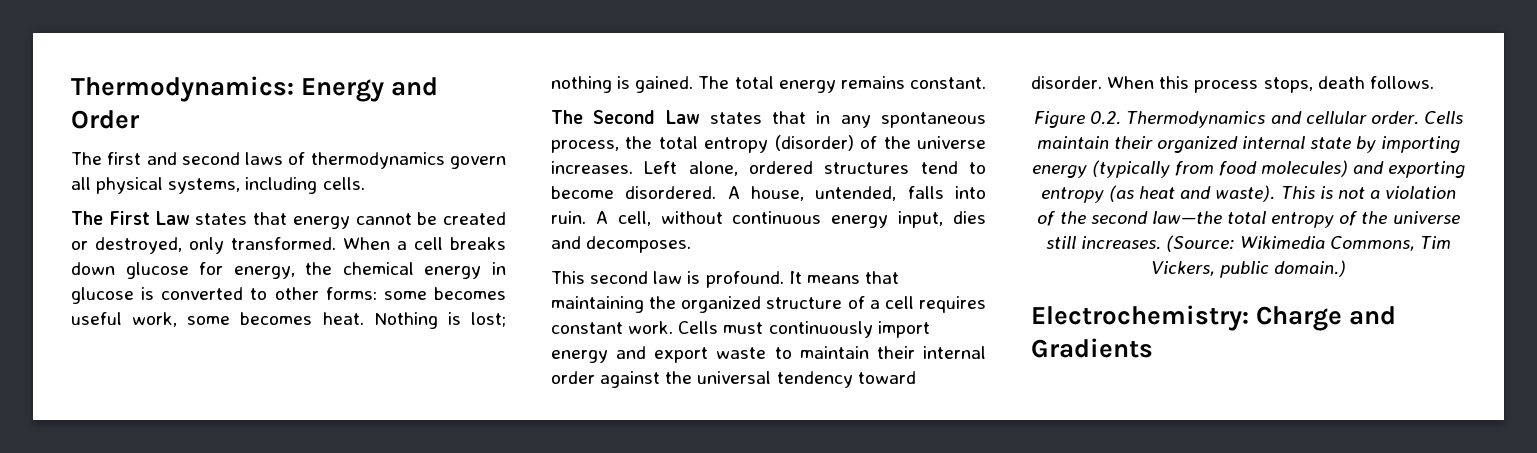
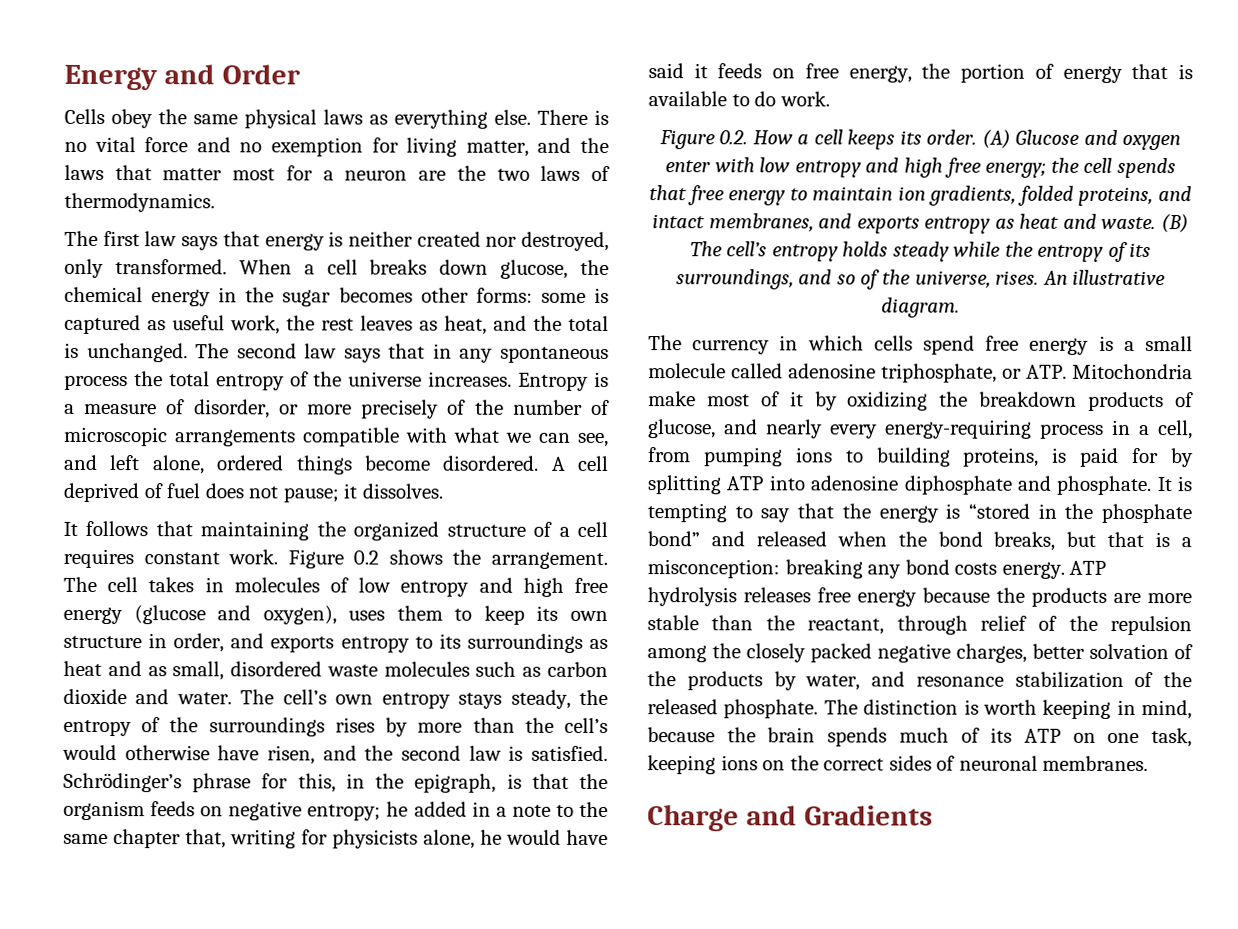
- Thermodynamics: Energy and Order
+ Energy and Order
- The first and second laws of thermodynamics govern all physical systems, including cells.
- The First Law states that energy cannot be created or destroyed, only transformed.
+ Cells obey the same physical laws as everything else. There is no vital force and no exemption for living matter, and the laws that matter most for a neuron are the two laws of thermodynamics.
+ The first law says that energy is neither created nor destroyed, only transformed.
- When a cell breaks down glucose for energy, the chemical energy in glucose is converted to other forms: some becomes useful work, some becomes heat. Nothing is lost; nothing is gained. The total energy remains constant.
- The Second Law states that in any spontaneous process, the total entropy (disorder) of the universe increases.
+ When a cell breaks down glucose, the chemical energy in the sugar becomes other forms: some is captured as useful work, the rest leaves as heat, and the total is unchanged. The second law says that in any spontaneous process the total entropy of the universe increases.
- Left alone, ordered structures tend to become disordered. A house, untended, falls into ruin. A cell, without continuous energy input, dies and decomposes.
- This second law is profound. It means that maintaining the organized structure of a cell requires constant work.
+ Entropy is a measure of disorder, or more precisely of the number of microscopic arrangements compatible with what we can see, and left alone, ordered things become disordered. A cell deprived of fuel does not pause; it dissolves.
+ It follows that maintaining the organized structure of a cell requires constant work.
- Cells must continuously import energy and export waste to maintain their internal order against the universal tendency toward disorder. When this process stops, death follows.
- Figure 0.2. Thermodynamics and cellular order. Cells maintain their organized internal state by importing energy (typically from food molecules) and exporting entropy (as heat and waste). This is not a violation of the second law—the total entropy of the universe still increases. (Source: Wikimedia Commons, Tim Vickers, public domain.)
- Electrochemistry: Charge and Gradients
+ Figure 0.2 shows the arrangement. The cell takes in molecules of low entropy and high free energy (glucose and oxygen), uses them to keep its own structure in order, and exports entropy to its surroundings as heat and as small, disordered waste molecules such as carbon dioxide and water. The cell’s own entropy stays steady, the entropy of the surroundings rises by more than the cell’s would otherwise have risen, and the second law is satisfied. Schrödinger’s phrase for this, in the epigraph, is that the organism feeds on negative entropy; he added in a note to the same chapter that, writing for physicists alone, he would have said it feeds on free energy, the portion of energy that is available to do work.
+ Figure 0.2. How a cell keeps its order. (A) Glucose and oxygen enter with low entropy and high free energy; the cell spends that free energy to maintain ion gradients, folded proteins, and intact membranes, and exports entropy as heat and waste. (B) The cell’s entropy holds steady while the entropy of its surroundings, and so of the universe, rises. An illustrative diagram.
+ The currency in which cells spend free energy is a small molecule called adenosine triphosphate, or ATP. Mitochondria make most of it by oxidizing the breakdown products of glucose, and nearly every energy-requiring process in a cell, from pumping ions to building proteins, is paid for by splitting ATP into adenosine diphosphate and phosphate. It is tempting to say that the energy is “stored in the phosphate bond” and released when the bond breaks, but that is a misconception: breaking any bond costs energy. ATP hydrolysis releases free energy because the products are more stable than the reactant, through relief of the repulsion among the closely packed negative charges, better solvation of the products by water, and resonance stabilization of the released phosphate. The distinction is worth keeping in mind, because the brain spends much of its ATP on one task, keeping ions on the correct sides of neuronal membranes.
+ Charge and Gradients

